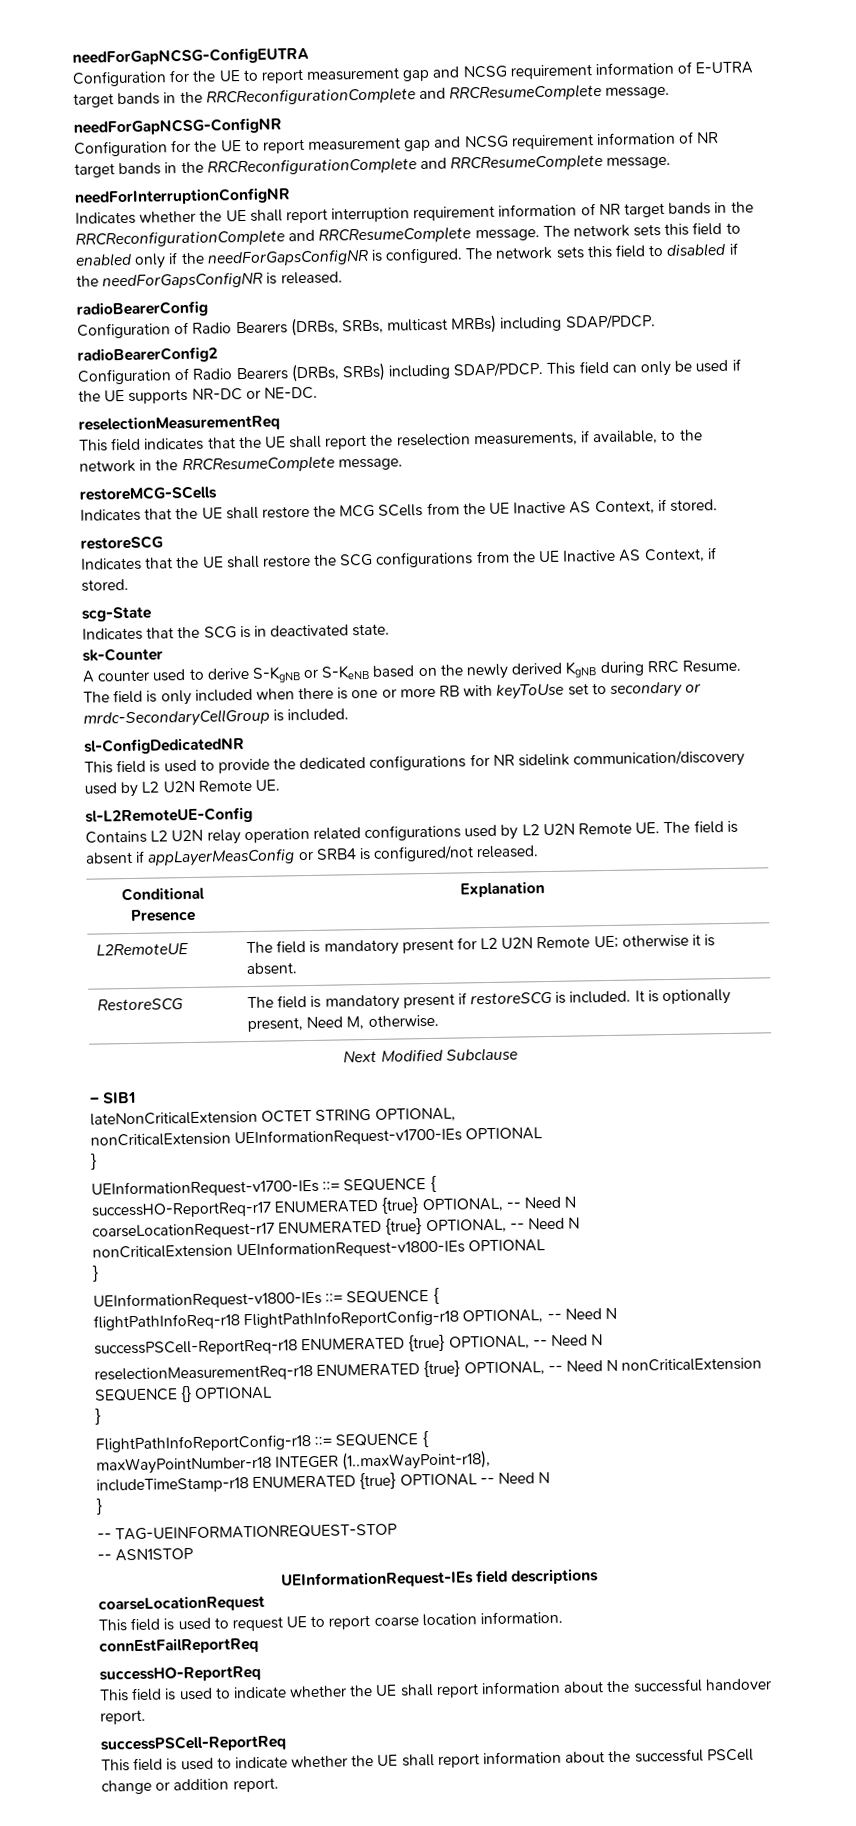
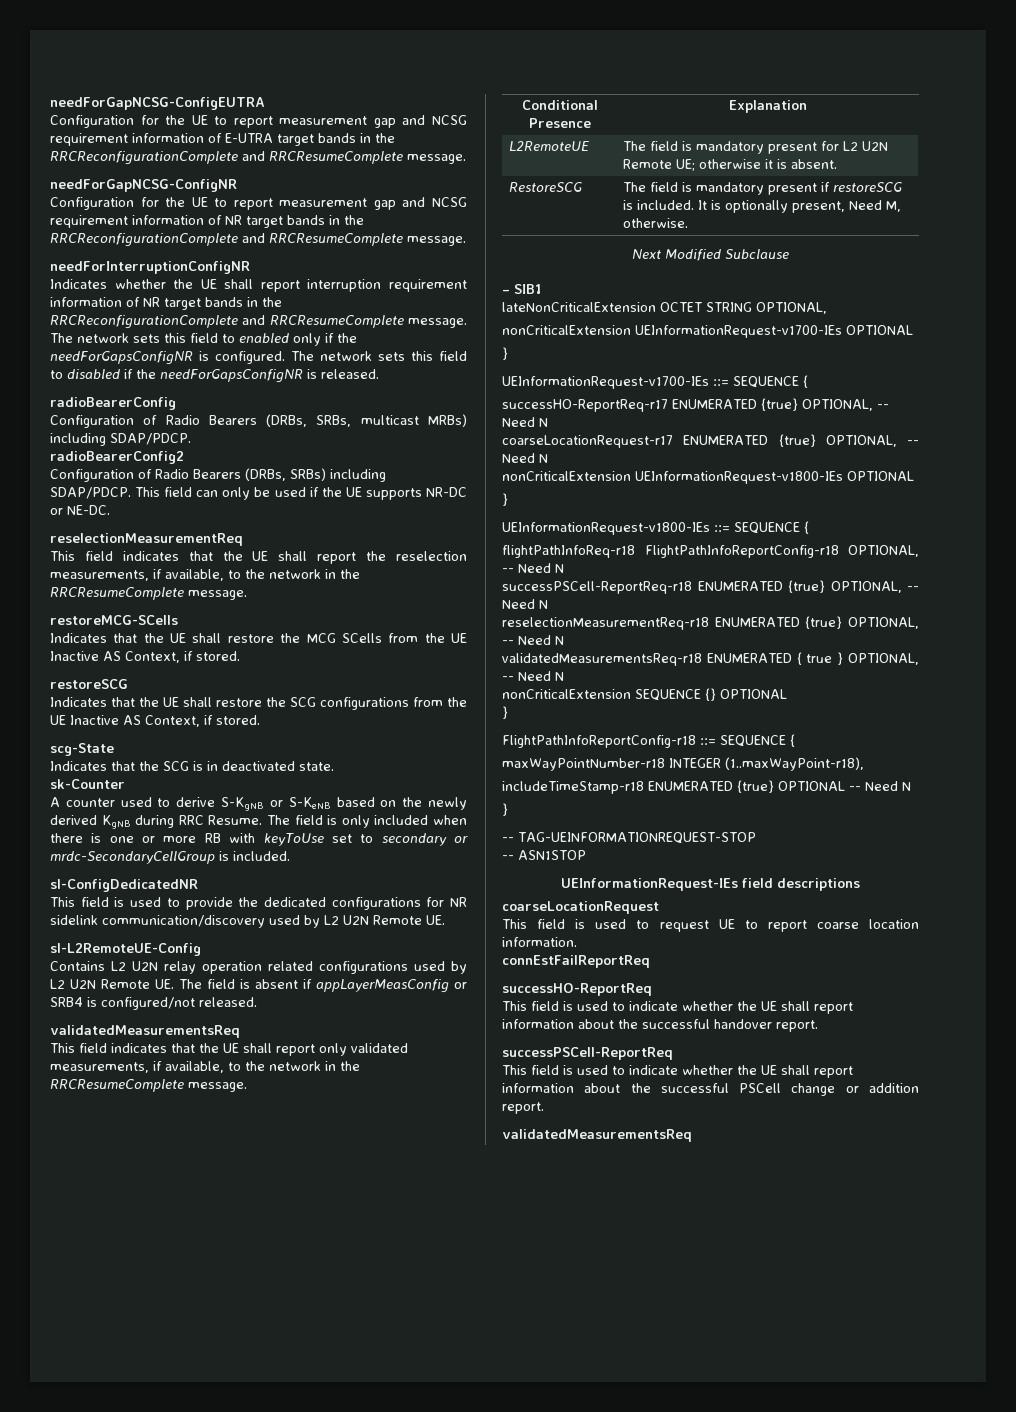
  Contains L2 U2N relay operation related configurations used by L2 U2N Remote UE. The field is absent if appLayerMeasConfig or SRB4 is configured/not released.
+ validatedMeasurementsReq
+ This field indicates that the UE shall report only validated measurements, if available, to the network in the RRCResumeComplete message.
- reselectionMeasurementReq-r18 ENUMERATED {true} OPTIONAL, -- Need N nonCriticalExtension SEQUENCE {} OPTIONAL
+ reselectionMeasurementReq-r18 ENUMERATED {true} OPTIONAL, -- Need N
+ validatedMeasurementsReq-r18 ENUMERATED { true } OPTIONAL, -- Need N
+ nonCriticalExtension SEQUENCE {} OPTIONAL
  This field is used to indicate whether the UE shall report information about the successful PSCell change or addition report.
+ validatedMeasurementsReq

